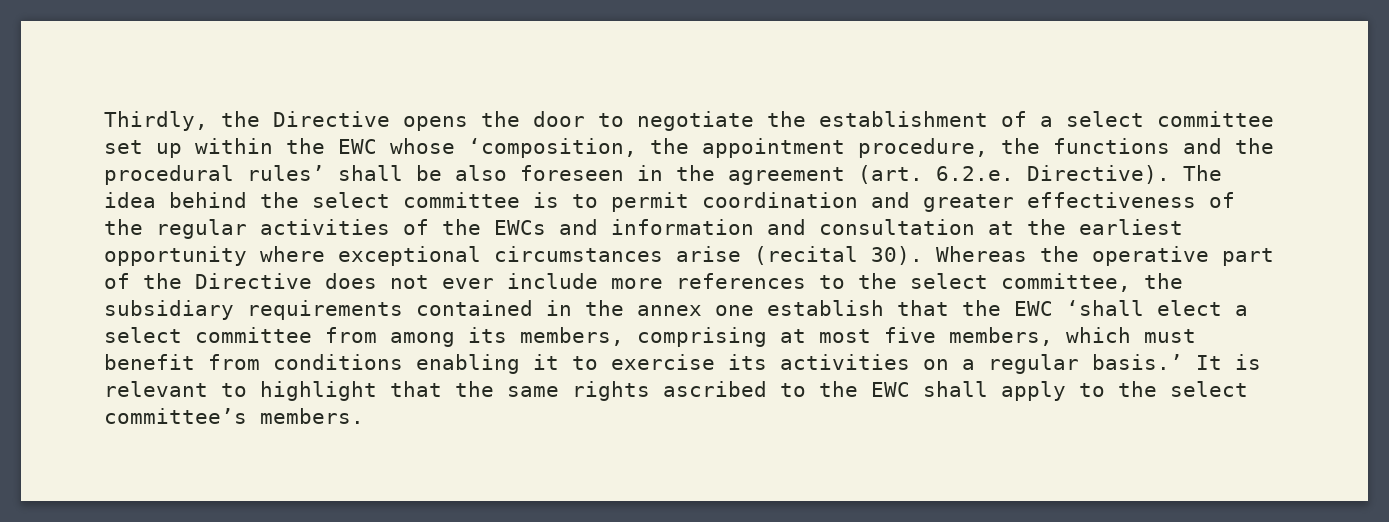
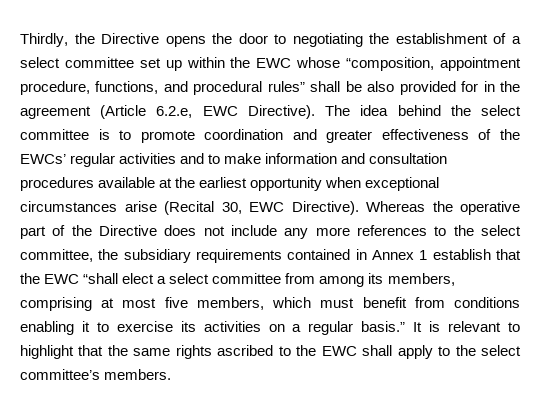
- Thirdly, the Directive opens the door to negotiate the establishment of a select committee set up within the EWC whose ʻcomposition, the appointment procedure, the functions and the procedural rulesʼ shall be also foreseen in the agreement (art. 6.2.e. Directive).
+ Thirdly, the Directive opens the door to negotiating the establishment of a select committee set up within the EWC whose “composition, appointment procedure, functions, and procedural rules” shall be also provided for in the agreement (Article 6.2.e, EWC Directive).
- The idea behind the select committee is to permit coordination and greater effectiveness of the regular activities of the EWCs and information and consultation at the earliest opportunity where exceptional circumstances arise (recital 30).
+ The idea behind the select committee is to promote coordination and greater effectiveness of the EWCs’ regular activities and to make information and consultation procedures available at the earliest opportunity when exceptional circumstances arise (Recital 30, EWC Directive).
- Whereas the operative part of the Directive does not ever include more references to the select committee, the subsidiary requirements contained in the annex one establish that the EWC ʻshall elect a select committee from among its members, comprising at most five members, which must benefit from conditions enabling it to exercise its activities on a regular basis.’
+ Whereas the operative part of the Directive does not include any more references to the select committee, the subsidiary requirements contained in Annex 1 establish that the EWC “shall elect a select committee from among its members, comprising at most five members, which must benefit from conditions enabling it to exercise its activities on a regular basis.”

